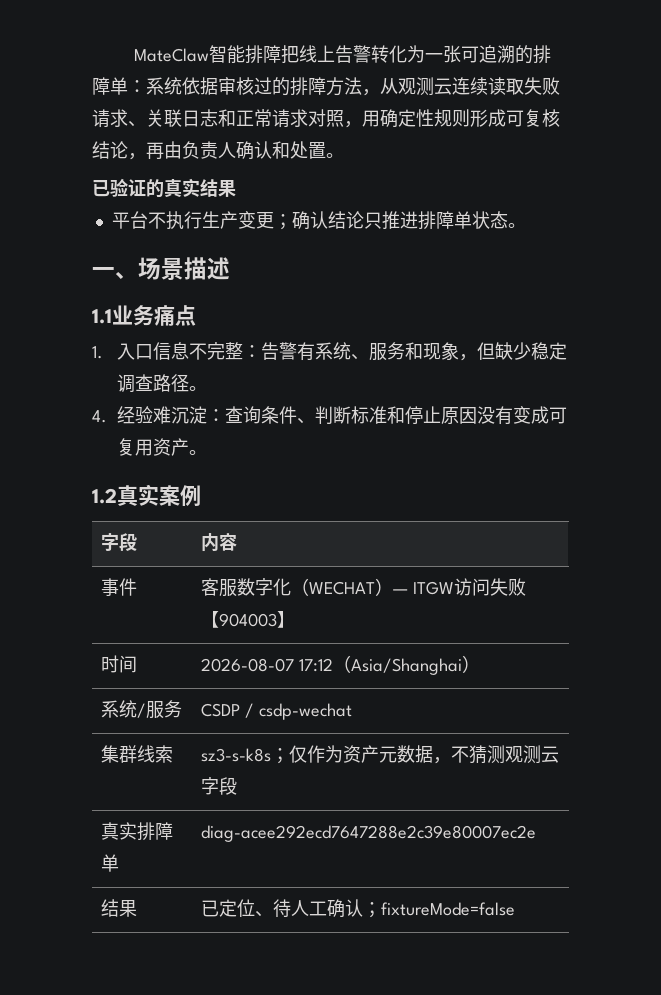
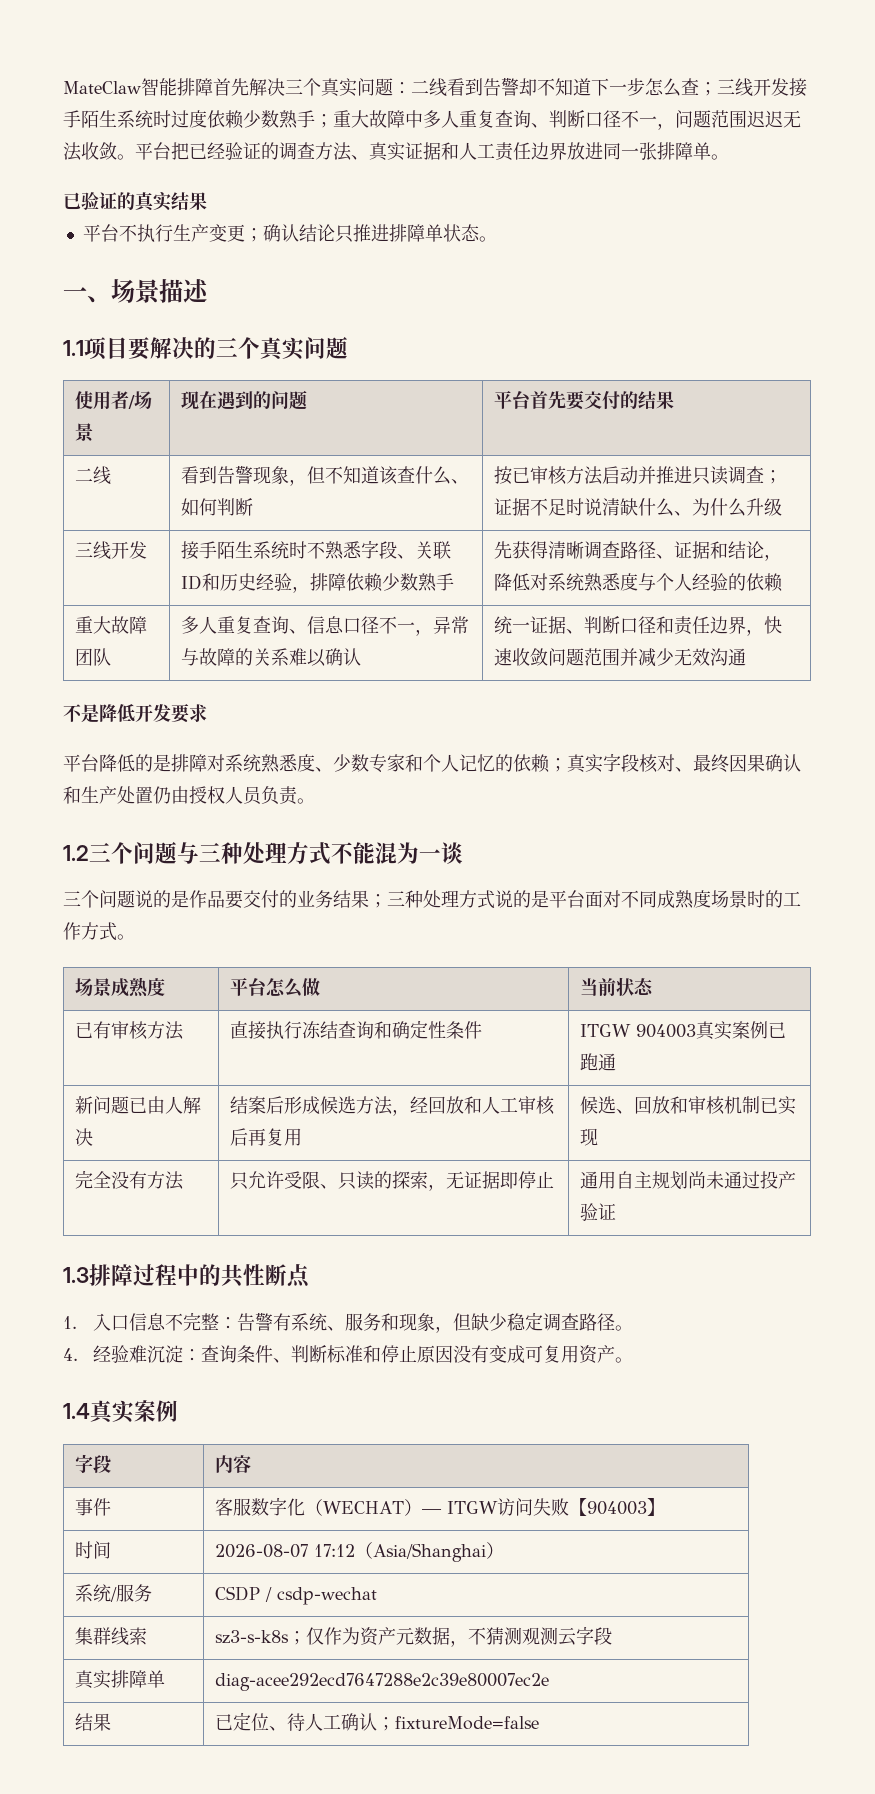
- MateClaw智能排障把线上告警转化为一张可追溯的排障单：系统依据审核过的排障方法，从观测云连续读取失败请求、关联日志和正常请求对照，用确定性规则形成可复核结论，再由负责人确认和处置。
+ MateClaw智能排障首先解决三个真实问题：二线看到告警却不知道下一步怎么查；三线开发接手陌生系统时过度依赖少数熟手；重大故障中多人重复查询、判断口径不一，问题范围迟迟无法收敛。平台把已经验证的调查方法、真实证据和人工责任边界放进同一张排障单。
- 1.1业务痛点
+ 1.1项目要解决的三个真实问题
+ 使用者/场景 | 现在遇到的问题 | 平台首先要交付的结果
+ 二线 | 看到告警现象，但不知道该查什么、如何判断 | 按已审核方法启动并推进只读调查；证据不足时说清缺什么、为什么升级
+ 三线开发 | 接手陌生系统时不熟悉字段、关联ID和历史经验，排障依赖少数熟手 | 先获得清晰调查路径、证据和结论，降低对系统熟悉度与个人经验的依赖
+ 重大故障团队 | 多人重复查询、信息口径不一，异常与故障的关系难以确认 | 统一证据、判断口径和责任边界，快速收敛问题范围并减少无效沟通
+ 不是降低开发要求
+ 平台降低的是排障对系统熟悉度、少数专家和个人记忆的依赖；真实字段核对、最终因果确认和生产处置仍由授权人员负责。
+ 1.2三个问题与三种处理方式不能混为一谈
+ 三个问题说的是作品要交付的业务结果；三种处理方式说的是平台面对不同成熟度场景时的工作方式。
+ 场景成熟度 | 平台怎么做 | 当前状态
+ 已有审核方法 | 直接执行冻结查询和确定性条件 | ITGW 904003真实案例已跑通
+ 新问题已由人解决 | 结案后形成候选方法，经回放和人工审核后再复用 | 候选、回放和审核机制已实现
+ 完全没有方法 | 只允许受限、只读的探索，无证据即停止 | 通用自主规划尚未通过投产验证
+ 1.3排障过程中的共性断点
- 1.2真实案例
+ 1.4真实案例

